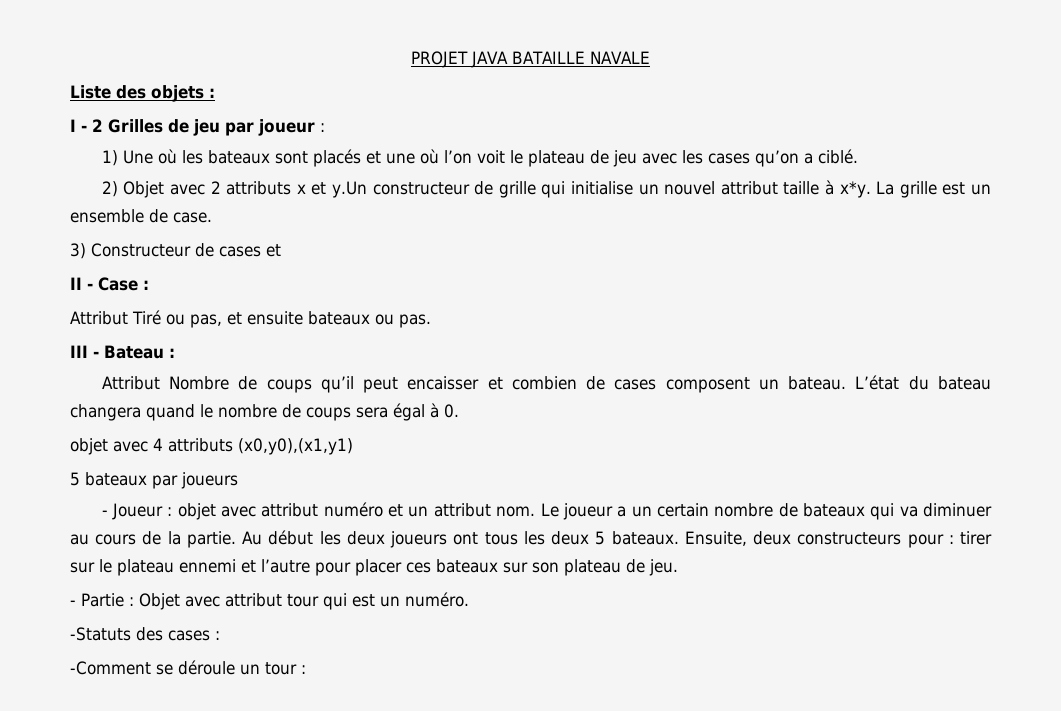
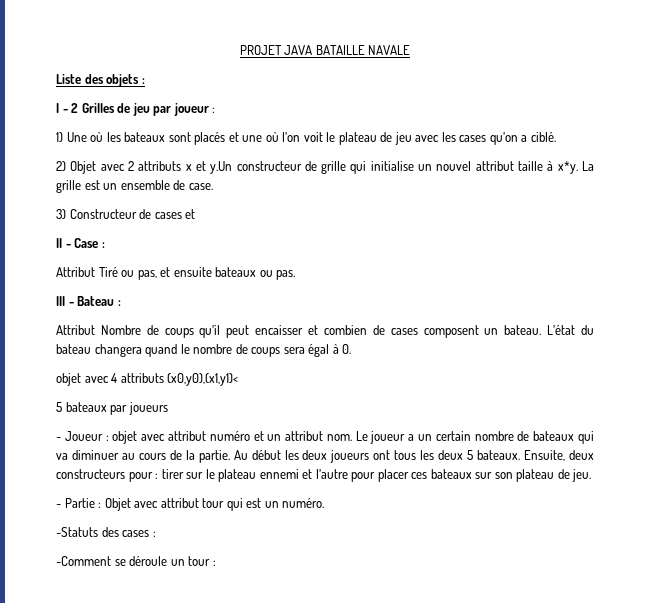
- objet avec 4 attributs (x0,y0),(x1,y1)
+ objet avec 4 attributs (x0,y0),(x1,y1)<

